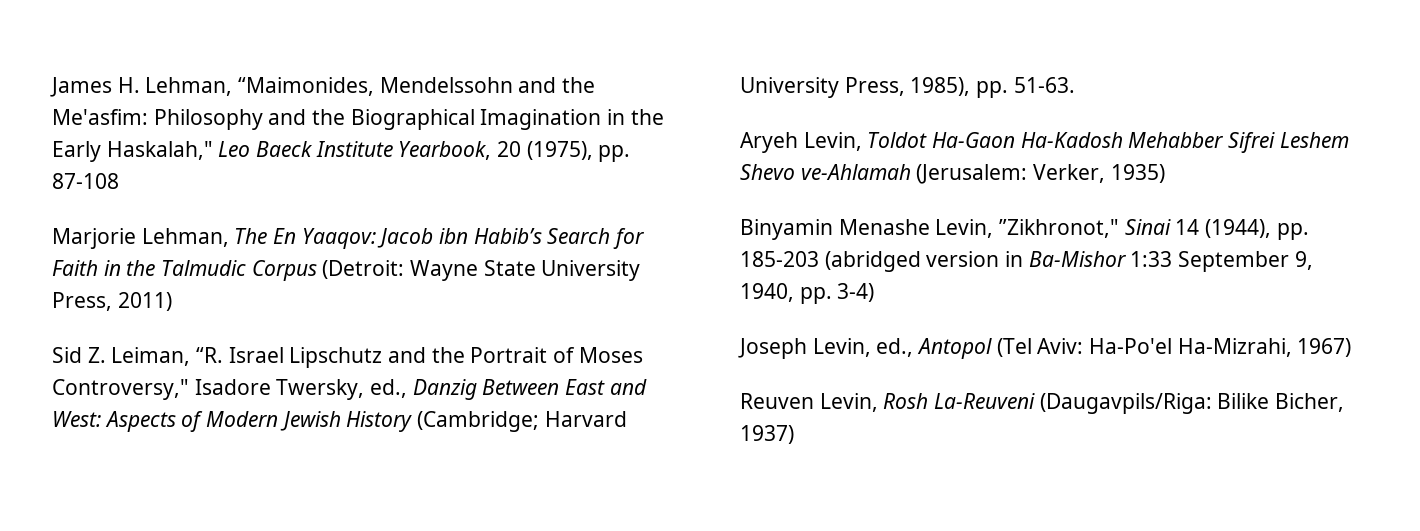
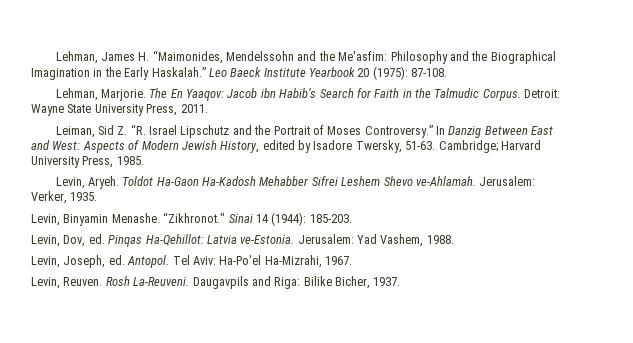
- James H. Lehman, “Maimonides, Mendelssohn and the Me'asfim:
+ Lehman, James H. “Maimonides, Mendelssohn and the Me'asfim:
- Philosophy and the Biographical Imagination in the Early Haskalah," Leo Baeck Institute Yearbook, 20 (1975), pp. 87-108
- Marjorie Lehman, The En Yaaqov:
+ Philosophy and the Biographical Imagination in the Early Haskalah.” Leo Baeck Institute Yearbook 20 (1975): 87-108.
+ Lehman, Marjorie. The En Yaaqov:
- Jacob ibn Habib’s Search for Faith in the Talmudic Corpus (Detroit:
+ Jacob ibn Habib’s Search for Faith in the Talmudic Corpus. Detroit:
- Wayne State University Press, 2011)
- Sid Z. Leiman, “R. Israel Lipschutz and the Portrait of Moses Controversy," Isadore Twersky, ed., Danzig Between East and West:
+ Wayne State University Press, 2011.
+ Leiman, Sid Z. “R. Israel Lipschutz and the Portrait of Moses Controversy.” In Danzig Between East and West:
- Aspects of Modern Jewish History (Cambridge; Harvard University Press, 1985), pp. 51-63.
- Aryeh Levin, Toldot Ha-Gaon Ha-Kadosh Mehabber Sifrei Leshem Shevo ve-Ahlamah (Jerusalem: Verker, 1935)
- Binyamin Menashe Levin, ”Zikhronot," Sinai 14 (1944), pp. 185-203 (abridged version in Ba-Mishor 1:33 September 9, 1940, pp. 3-4)
- Joseph Levin, ed., Antopol (Tel Aviv: Ha-Po'el Ha-Mizrahi, 1967)
- Reuven Levin, Rosh La-Reuveni (Daugavpils/Riga:
+ Aspects of Modern Jewish History, edited by Isadore Twersky, 51-63. Cambridge; Harvard University Press, 1985.
+ Levin, Aryeh. Toldot Ha-Gaon Ha-Kadosh Mehabber Sifrei Leshem Shevo ve-Ahlamah. Jerusalem: Verker, 1935.
+ Levin, Binyamin Menashe. “Zikhronot." Sinai 14 (1944): 185-203.
+ Levin, Dov, ed. Pinqas Ha-Qehillot: Latvia ve-Estonia. Jerusalem: Yad Vashem, 1988.
+ Levin, Joseph, ed. Antopol. Tel Aviv: Ha-Po'el Ha-Mizrahi, 1967.
+ Levin, Reuven. Rosh La-Reuveni. Daugavpils and Riga:
- Bilike Bicher, 1937)
+ Bilike Bicher, 1937.

